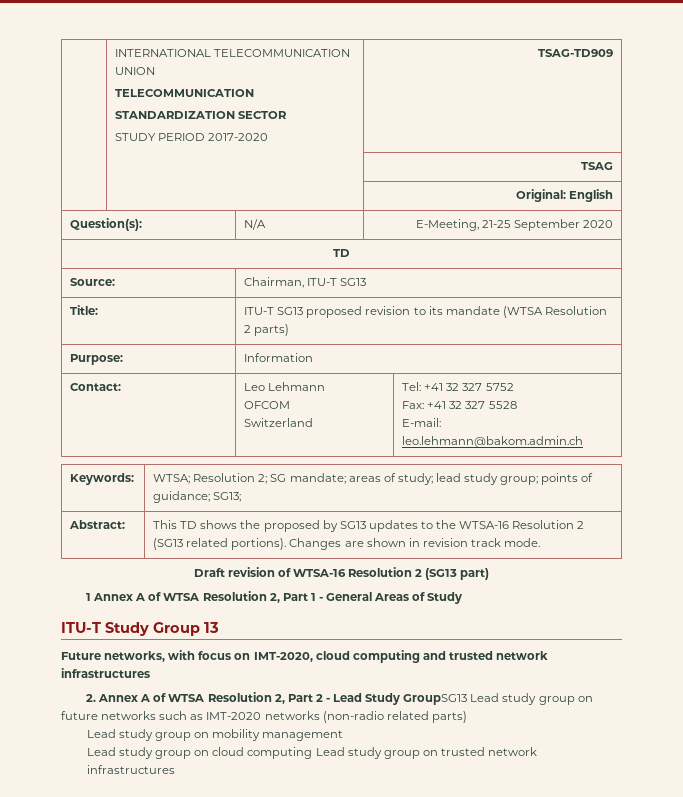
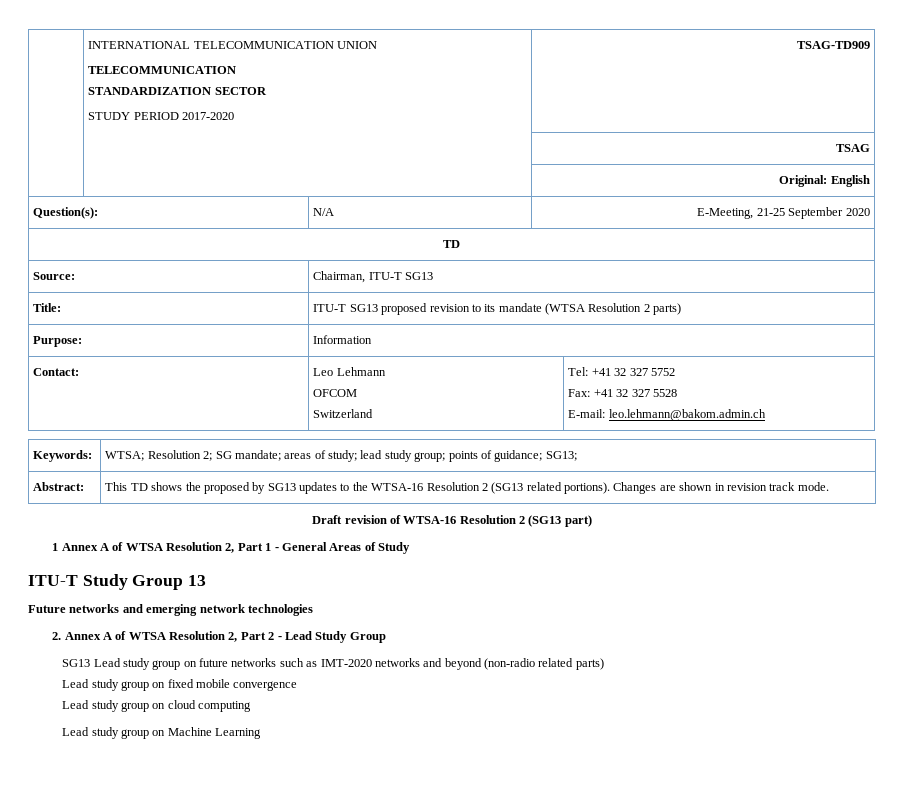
- Future networks, with focus on IMT-2020, cloud computing and trusted network infrastructures
+ Future networks and emerging network technologies
- 2. Annex A of WTSA Resolution 2, Part 2 - Lead Study GroupSG13 Lead study group on future networks such as IMT-2020 networks (non-radio related parts)
+ 2. Annex A of WTSA Resolution 2, Part 2 - Lead Study Group
+ SG13 Lead study group on future networks such as IMT-2020 networks and beyond (non-radio related parts)
- Lead study group on mobility management
+ Lead study group on fixed mobile convergence
- Lead study group on cloud computing Lead study group on trusted network infrastructures
+ Lead study group on cloud computing
+ Lead study group on Machine Learning

